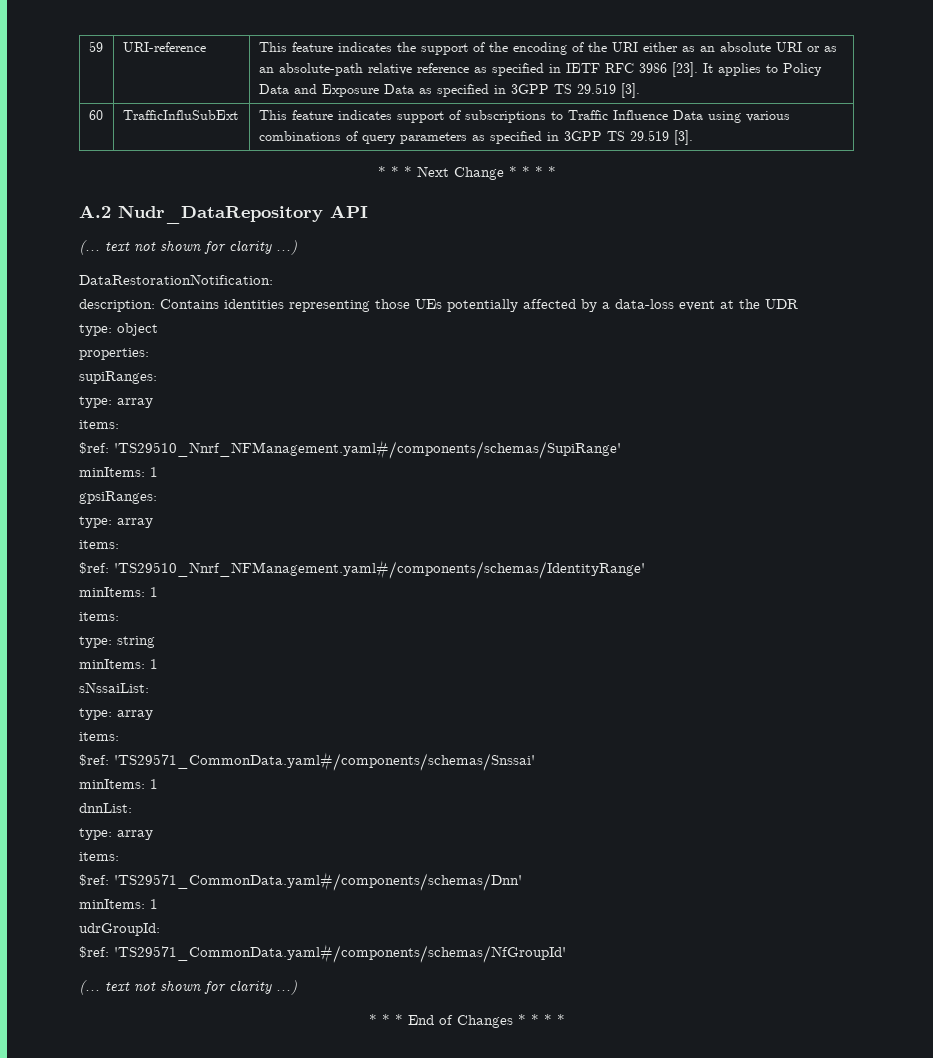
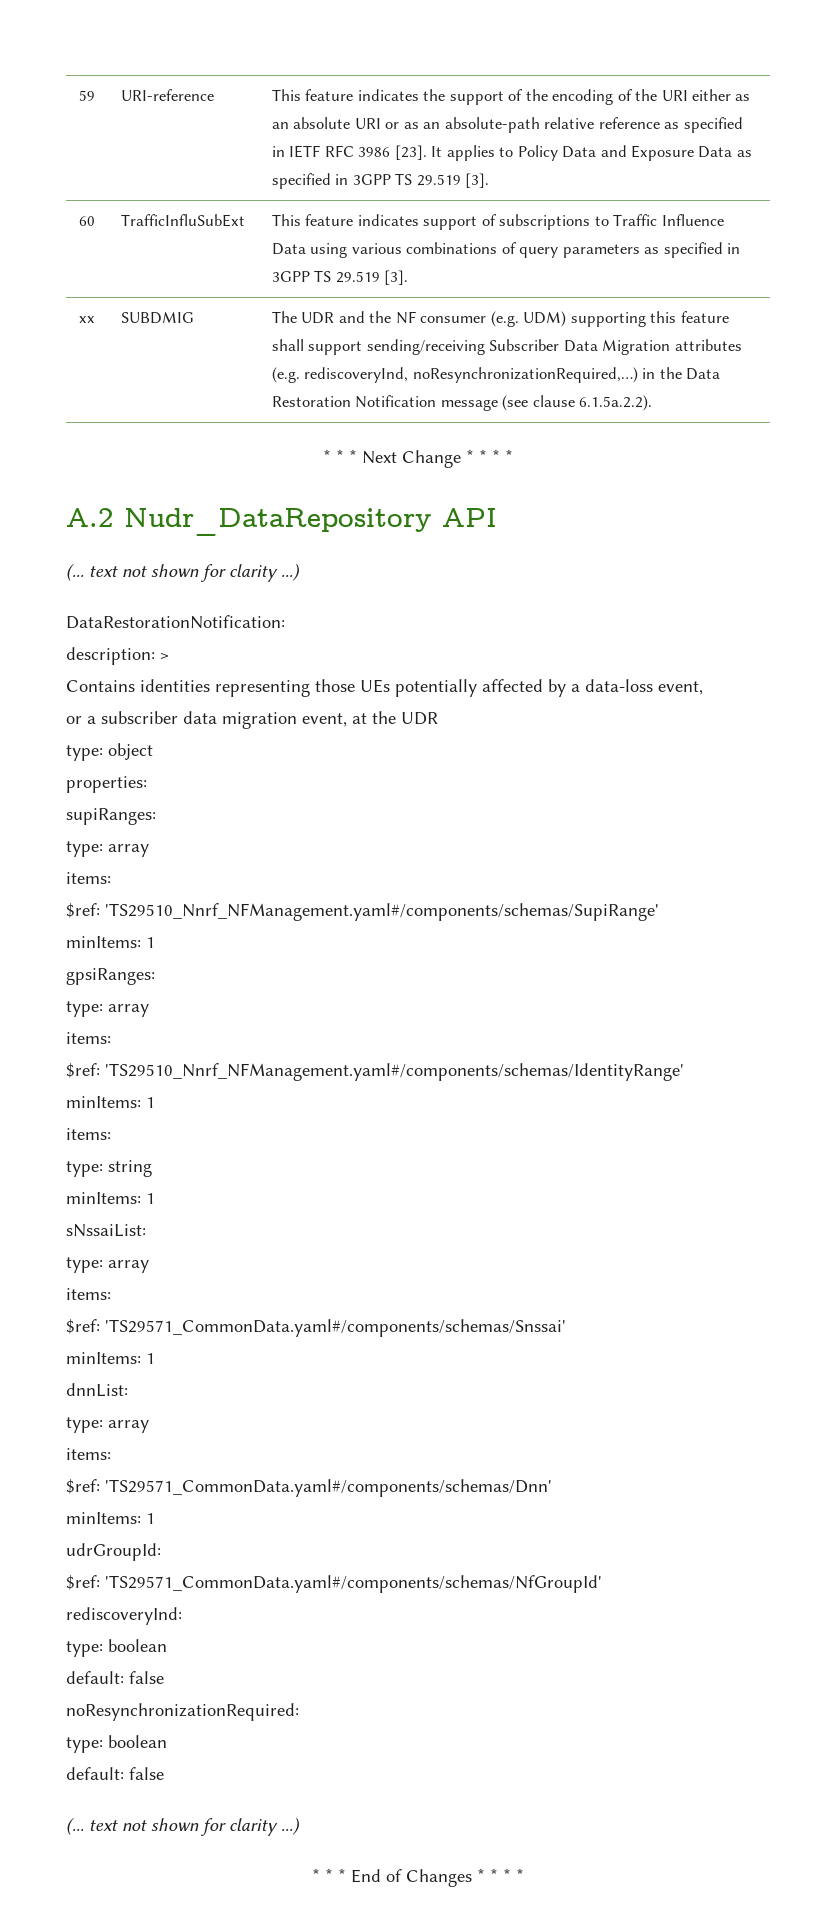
+ xx | SUBDMIG | The UDR and the NF consumer (e.g. UDM) supporting this feature shall support sending/receiving Subscriber Data Migration attributes (e.g. rediscoveryInd, noResynchronizationRequired,…) in the Data Restoration Notification message (see clause 6.1.5a.2.2).
- description: Contains identities representing those UEs potentially affected by a data-loss event at the UDR
+ description: >
+ Contains identities representing those UEs potentially affected by a data-loss event,
+ or a subscriber data migration event, at the UDR
+ rediscoveryInd:
+ type: boolean
+ default: false
+ noResynchronizationRequired:
+ type: boolean
+ default: false

